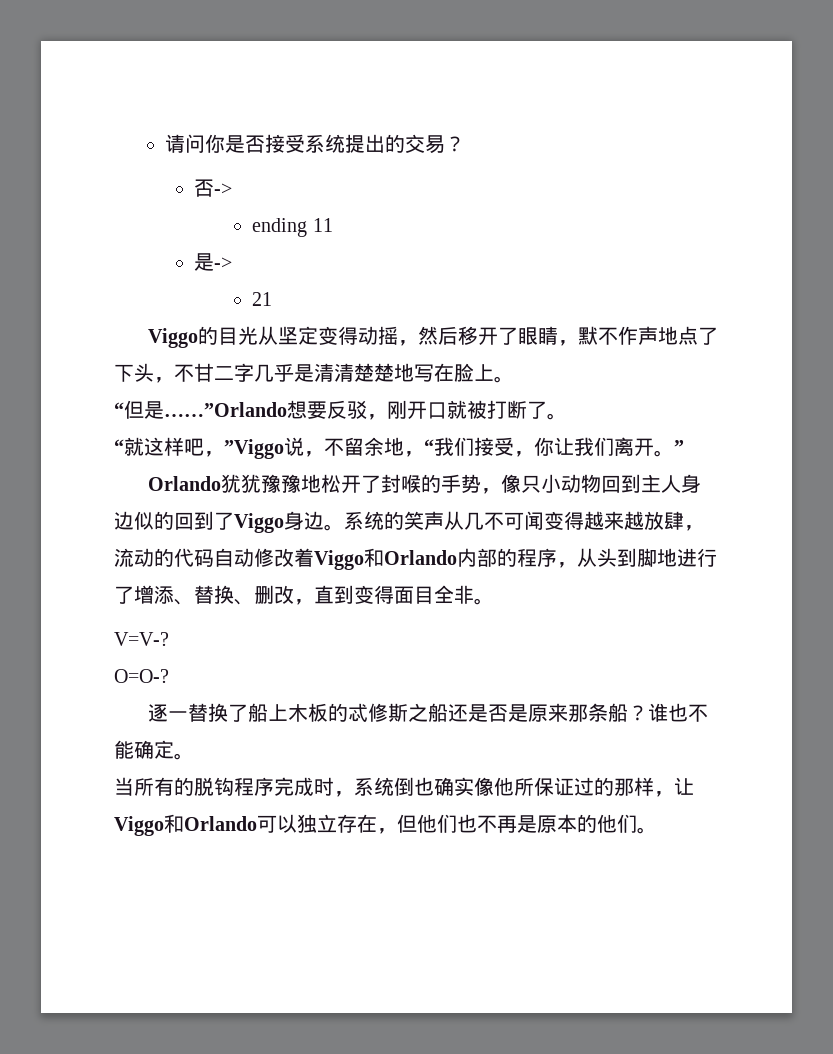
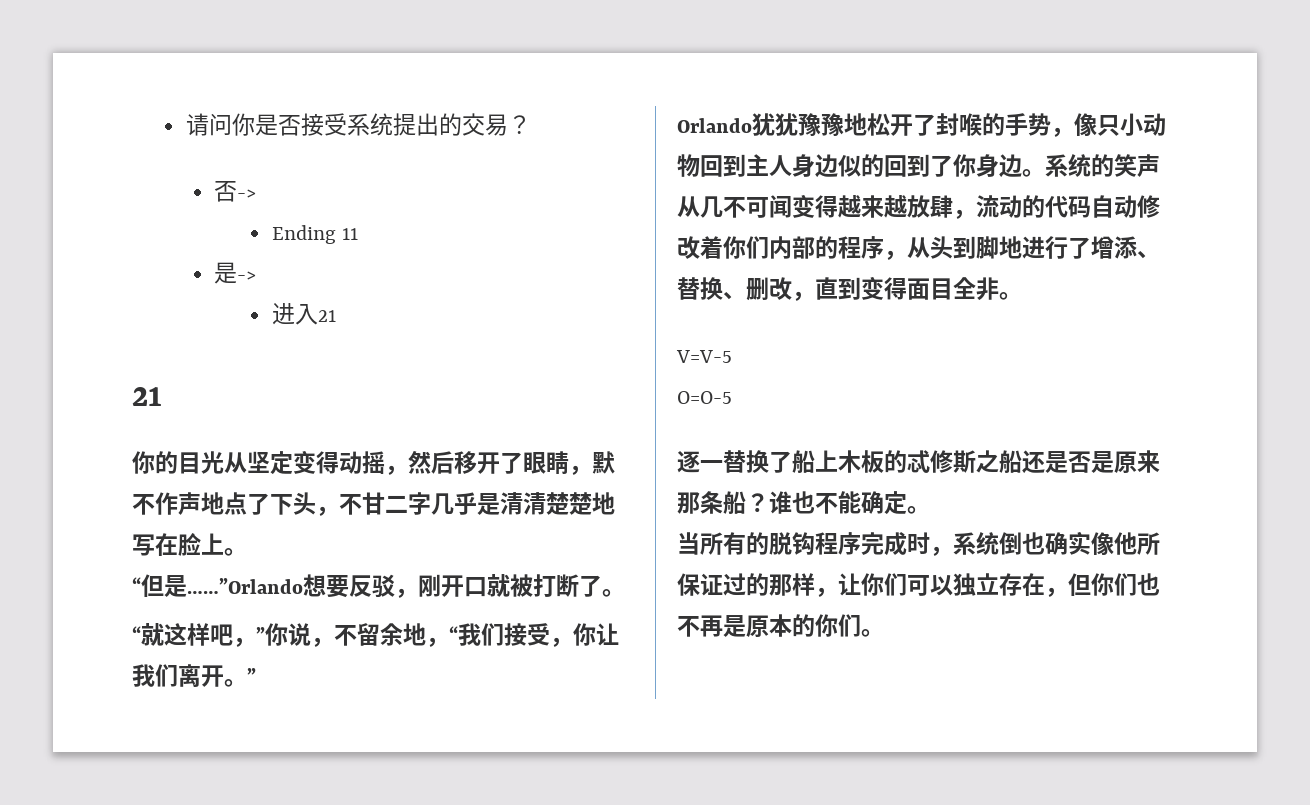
- ending 11
+ Ending 11
+ 进入21
  21
- Viggo的目光从坚定变得动摇，然后移开了眼睛，默不作声地点了下头，不甘二字几乎是清清楚楚地写在脸上。
+ 你的目光从坚定变得动摇，然后移开了眼睛，默不作声地点了下头，不甘二字几乎是清清楚楚地写在脸上。
- “就这样吧，”Viggo说，不留余地，“我们接受，你让我们离开。”
+ “就这样吧，”你说，不留余地，“我们接受，你让我们离开。”
- Orlando犹犹豫豫地松开了封喉的手势，像只小动物回到主人身边似的回到了Viggo身边。
+ Orlando犹犹豫豫地松开了封喉的手势，像只小动物回到主人身边似的回到了你身边。
- 系统的笑声从几不可闻变得越来越放肆，流动的代码自动修改着Viggo和Orlando内部的程序，从头到脚地进行了增添、替换、删改，直到变得面目全非。
+ 系统的笑声从几不可闻变得越来越放肆，流动的代码自动修改着你们内部的程序，从头到脚地进行了增添、替换、删改，直到变得面目全非。
- V=V-?
- O=O-?
+ V=V-5
+ O=O-5
- 当所有的脱钩程序完成时，系统倒也确实像他所保证过的那样，让Viggo和Orlando可以独立存在，但他们也不再是原本的他们。
+ 当所有的脱钩程序完成时，系统倒也确实像他所保证过的那样，让你们可以独立存在，但你们也不再是原本的你们。

